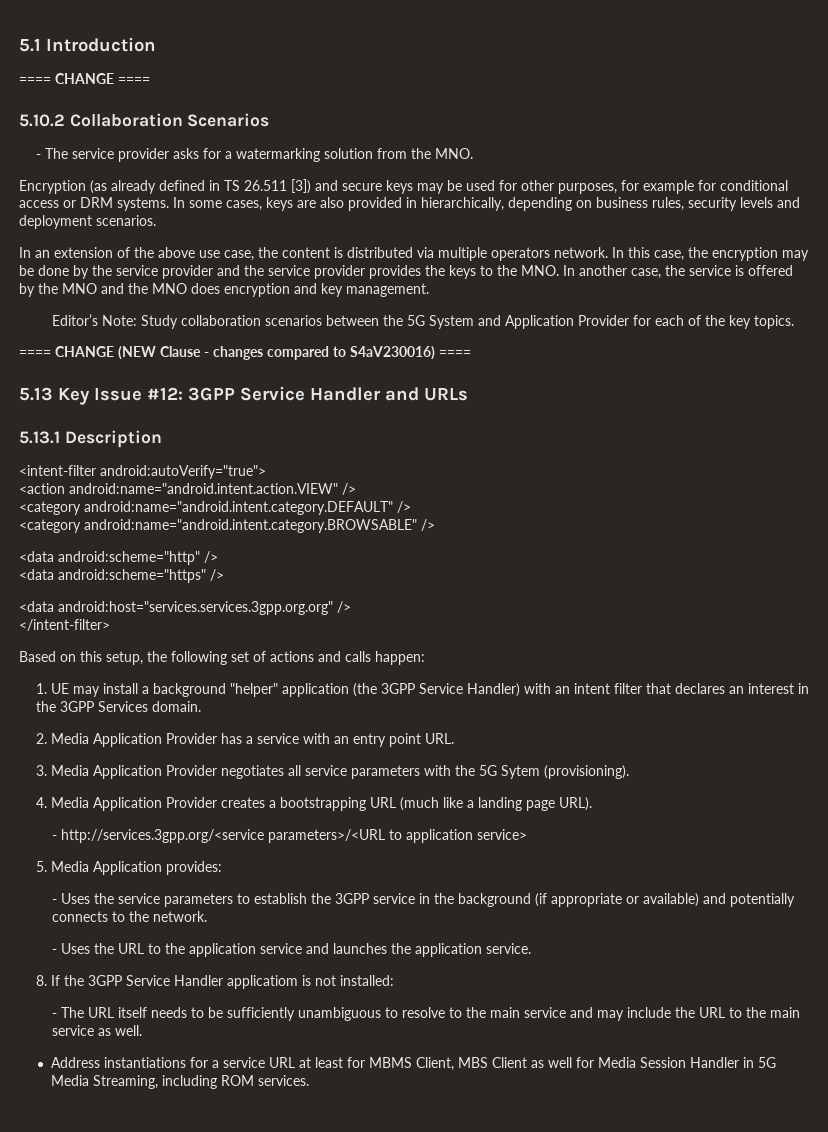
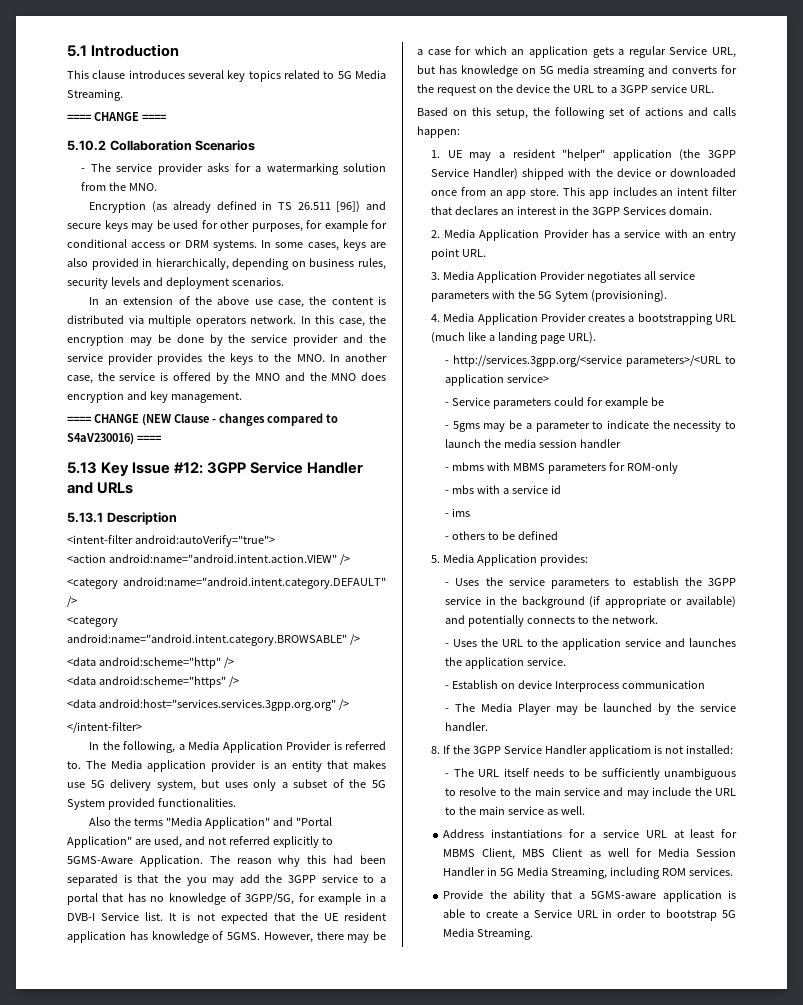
+ This clause introduces several key topics related to 5G Media Streaming.
- Encryption (as already defined in TS 26.511 [3]) and secure keys may be used for other purposes, for example for conditional access or DRM systems.
+ Encryption (as already defined in TS 26.511 [96]) and secure keys may be used for other purposes, for example for conditional access or DRM systems.
- Editor’s Note: Study collaboration scenarios between the 5G System and Application Provider for each of the key topics.
+ In the following, a Media Application Provider is referred to. The Media application provider is an entity that makes use 5G delivery system, but uses only a subset of the 5G System provided functionalities.
+ Also the terms "Media Application" and "Portal Application" are used, and not referred explicitly to 5GMS-Aware Application. The reason why this had been separated is that the you may add the 3GPP service to a portal that has no knowledge of 3GPP/5G, for example in a DVB-I Service list. It is not expected that the UE resident application has knowledge of 5GMS. However, there may be a case for which an application gets a regular Service URL, but has knowledge on 5G media streaming and converts for the request on the device the URL to a 3GPP service URL.
- 1. UE may install a background "helper" application (the 3GPP Service Handler) with an intent filter that declares an interest in the 3GPP Services domain.
+ 1. UE may a resident "helper" application (the 3GPP Service Handler) shipped with the device or downloaded once from an app store. This app includes an intent filter that declares an interest in the 3GPP Services domain.
+ - Service parameters could for example be
+ - 5gms may be a parameter to indicate the necessity to launch the media session handler
+ - mbms with MBMS parameters for ROM-only
+ - mbs with a service id
+ - ims
+ - others to be defined
+ - Establish on device Interprocess communication
+ - The Media Player may be launched by the service handler.
+ Provide the ability that a 5GMS-aware application is able to create a Service URL in order to bootstrap 5G Media Streaming.

